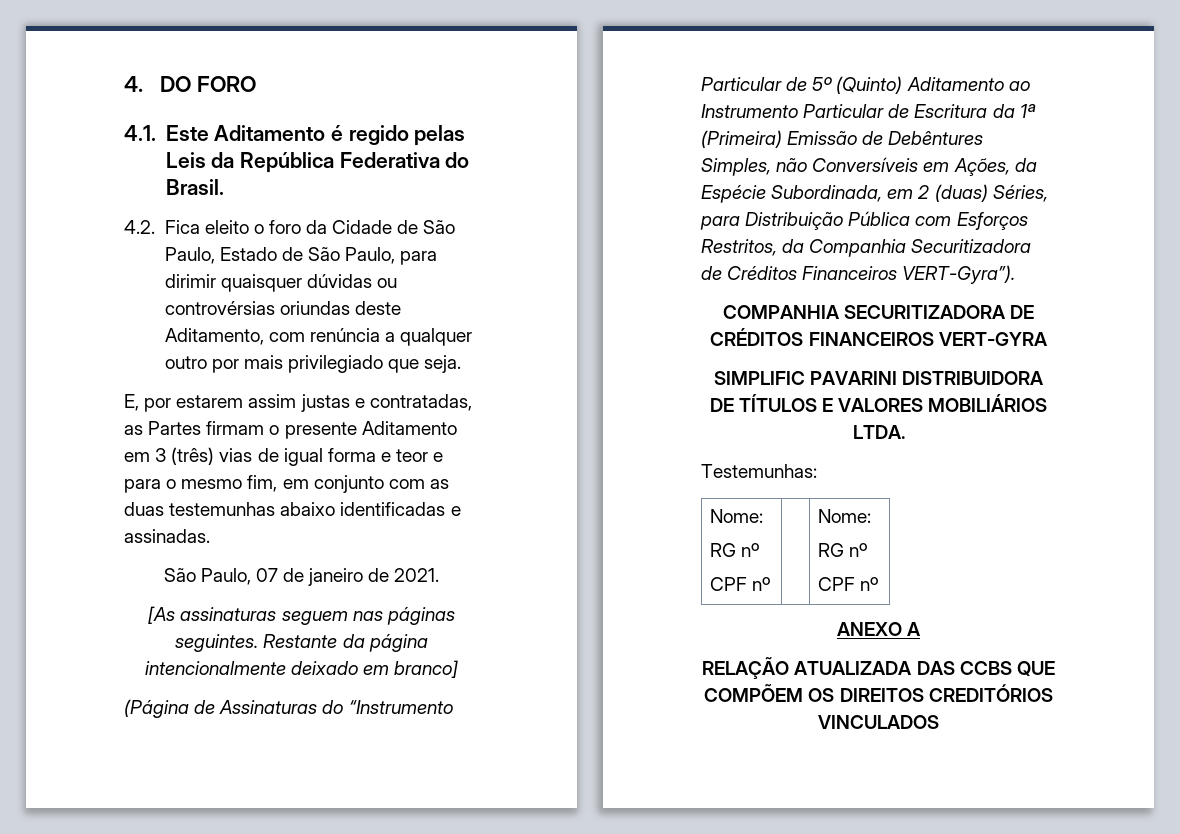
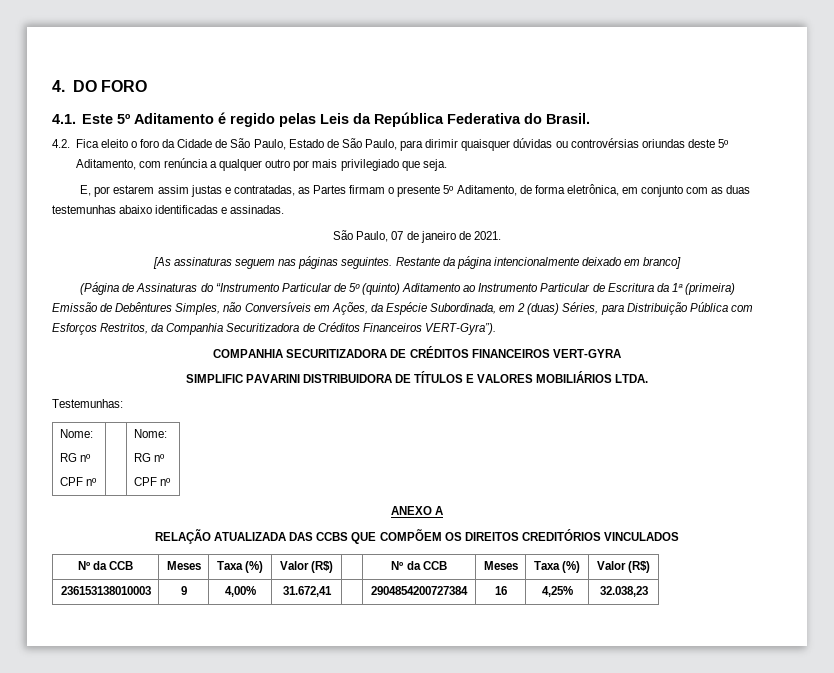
- 4.1. Este Aditamento é regido pelas Leis da República Federativa do Brasil.
+ 4.1. Este 5º Aditamento é regido pelas Leis da República Federativa do Brasil.
- 4.2. Fica eleito o foro da Cidade de São Paulo, Estado de São Paulo, para dirimir quaisquer dúvidas ou controvérsias oriundas deste Aditamento, com renúncia a qualquer outro por mais privilegiado que seja.
+ 4.2. Fica eleito o foro da Cidade de São Paulo, Estado de São Paulo, para dirimir quaisquer dúvidas ou controvérsias oriundas deste 5º Aditamento, com renúncia a qualquer outro por mais privilegiado que seja.
- E, por estarem assim justas e contratadas, as Partes firmam o presente Aditamento em 3 (três) vias de igual forma e teor e para o mesmo fim, em conjunto com as duas testemunhas abaixo identificadas e assinadas.
+ E, por estarem assim justas e contratadas, as Partes firmam o presente 5º Aditamento, de forma eletrônica, em conjunto com as duas testemunhas abaixo identificadas e assinadas.
- (Página de Assinaturas do “Instrumento Particular de 5º (Quinto) Aditamento ao Instrumento Particular de Escritura da 1ª (Primeira) Emissão de Debêntures Simples, não Conversíveis em Ações, da Espécie Subordinada, em 2 (duas) Séries, para Distribuição Pública com Esforços Restritos, da Companhia Securitizadora de Créditos Financeiros VERT-Gyra”).
+ (Página de Assinaturas do “Instrumento Particular de 5º (quinto) Aditamento ao Instrumento Particular de Escritura da 1ª (primeira) Emissão de Debêntures Simples, não Conversíveis em Ações, da Espécie Subordinada, em 2 (duas) Séries, para Distribuição Pública com Esforços Restritos, da Companhia Securitizadora de Créditos Financeiros VERT-Gyra”).
+ Nº da CCB | Meses | Taxa (%) | Valor (R$) | | Nº da CCB | Meses | Taxa (%) | Valor (R$)
+ 236153138010003 | 9 | 4,00% | 31.672,41 | | 2904854200727384 | 16 | 4,25% | 32.038,23

